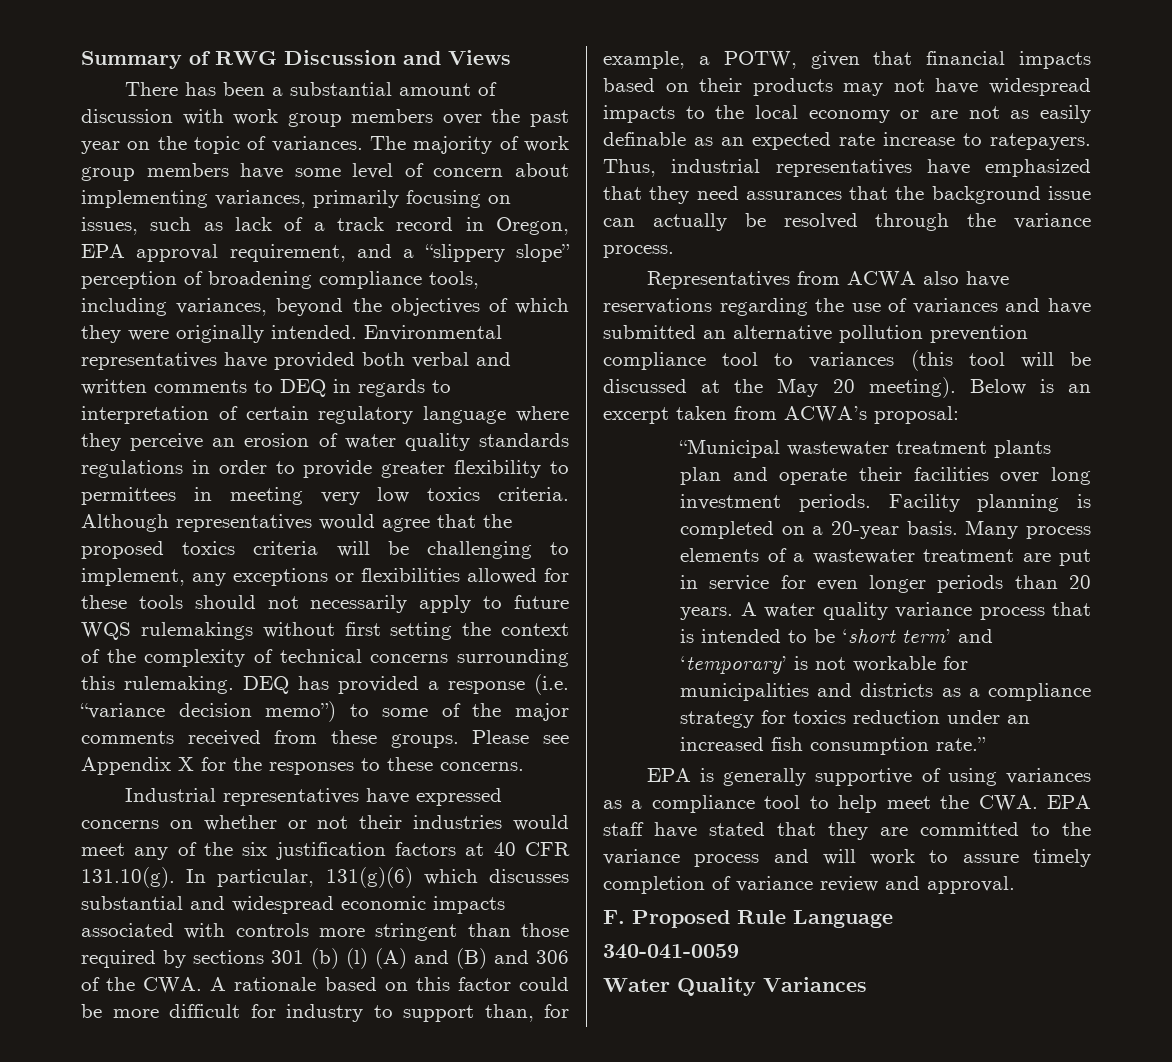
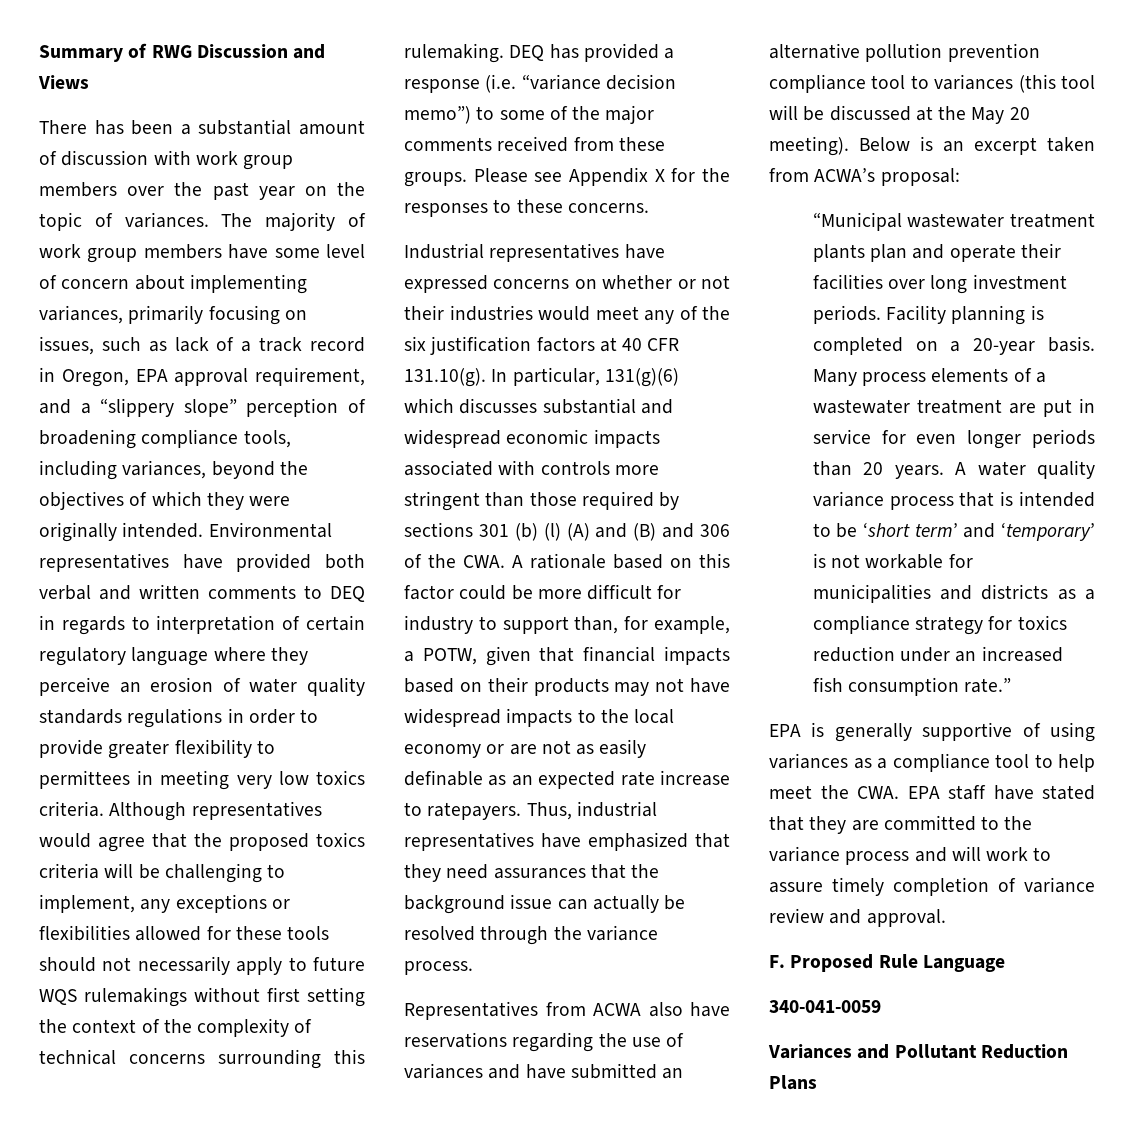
- Water Quality Variances
+ Variances and Pollutant Reduction Plans

